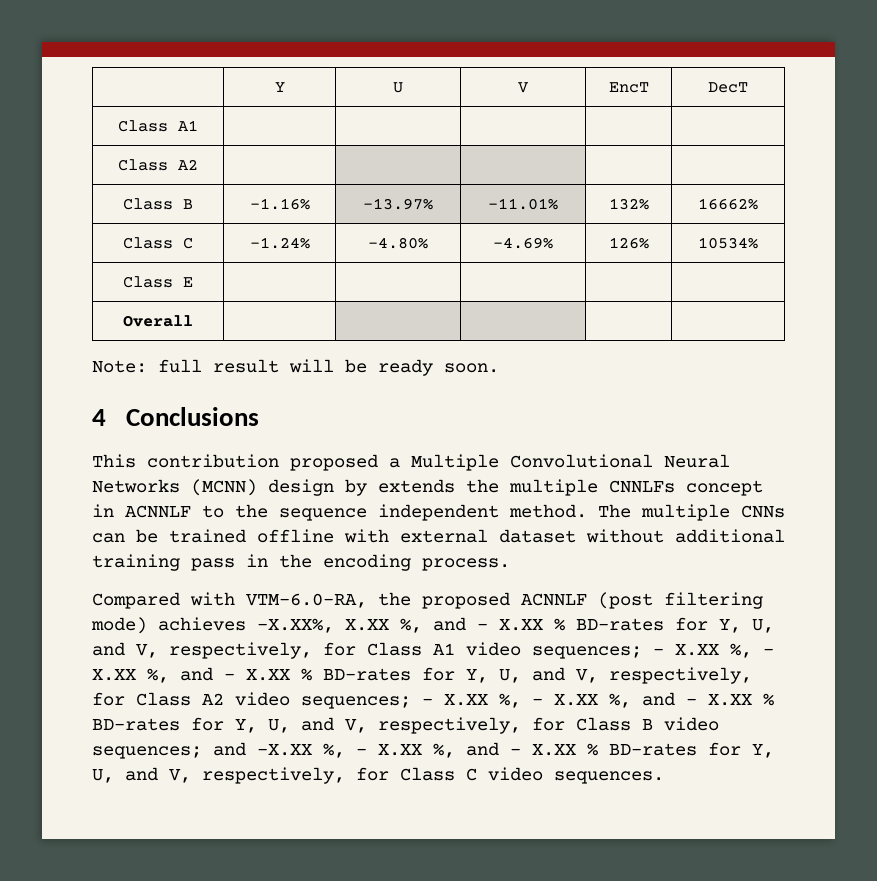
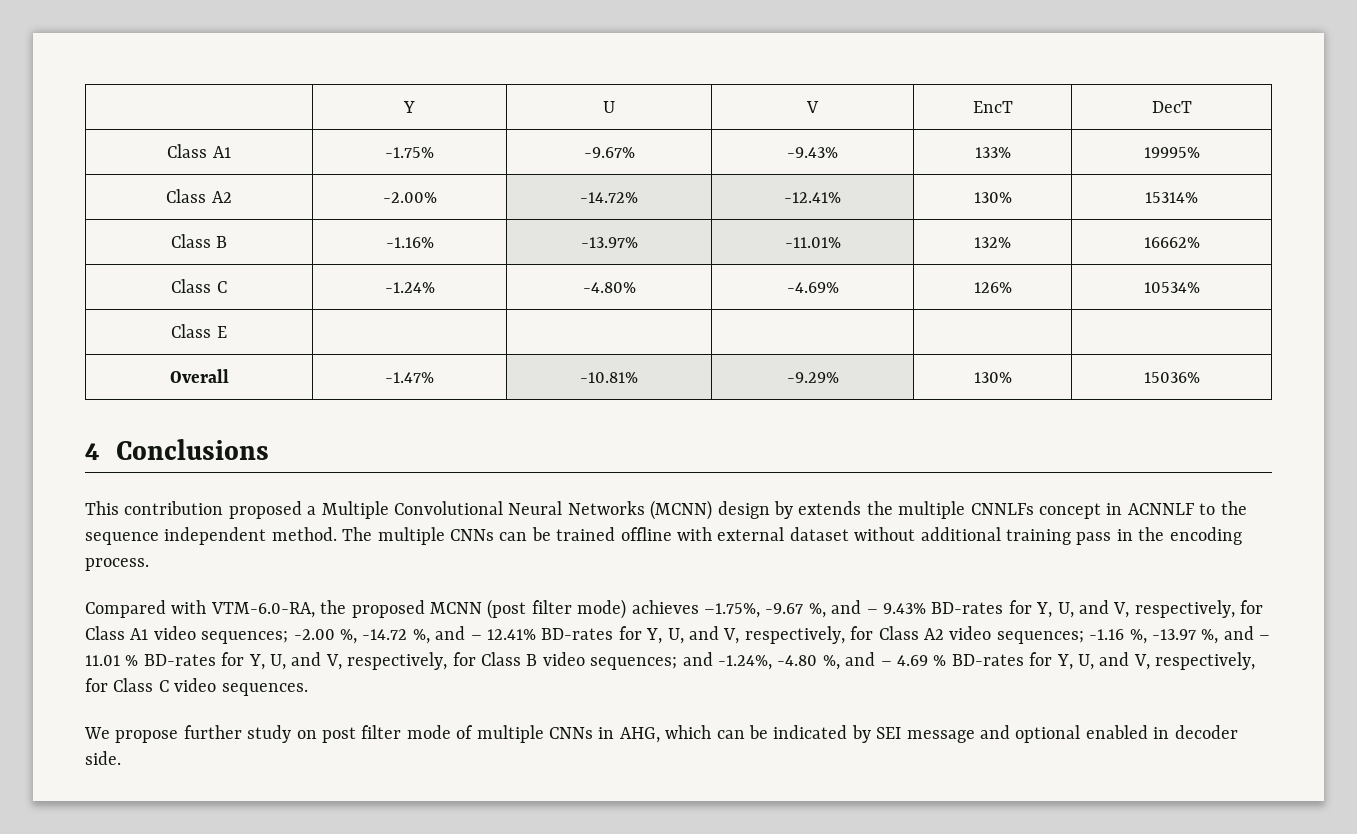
- Class A1 | | | | |
- Class A2 | | | | |
+ Class A1 | -1.75% | -9.67% | -9.43% | 133% | 19995%
+ Class A2 | -2.00% | -14.72% | -12.41% | 130% | 15314%
- Overall | | | | |
- Note: full result will be ready soon.
+ Overall | -1.47% | -10.81% | -9.29% | 130% | 15036%
- Compared with VTM-6.0-RA, the proposed ACNNLF (post filtering mode) achieves –X.XX%, X.XX %, and - X.XX % BD-rates for Y, U, and V, respectively, for Class A1 video sequences; - X.XX %, - X.XX %, and - X.XX % BD-rates for Y, U, and V, respectively, for Class A2 video sequences; - X.XX %, - X.XX %, and - X.XX % BD-rates for Y, U, and V, respectively, for Class B video sequences; and -X.XX %, - X.XX %, and - X.XX % BD-rates for Y, U, and V, respectively, for Class C video sequences.
+ Compared with VTM-6.0-RA, the proposed MCNN (post filter mode) achieves –1.75%, -9.67 %, and – 9.43% BD-rates for Y, U, and V, respectively, for Class A1 video sequences; -2.00 %, -14.72 %, and – 12.41% BD-rates for Y, U, and V, respectively, for Class A2 video sequences; -1.16 %, -13.97 %, and – 11.01 % BD-rates for Y, U, and V, respectively, for Class B video sequences; and -1.24%, -4.80 %, and – 4.69 % BD-rates for Y, U, and V, respectively, for Class C video sequences.
+ We propose further study on post filter mode of multiple CNNs in AHG, which can be indicated by SEI message and optional enabled in decoder side.

